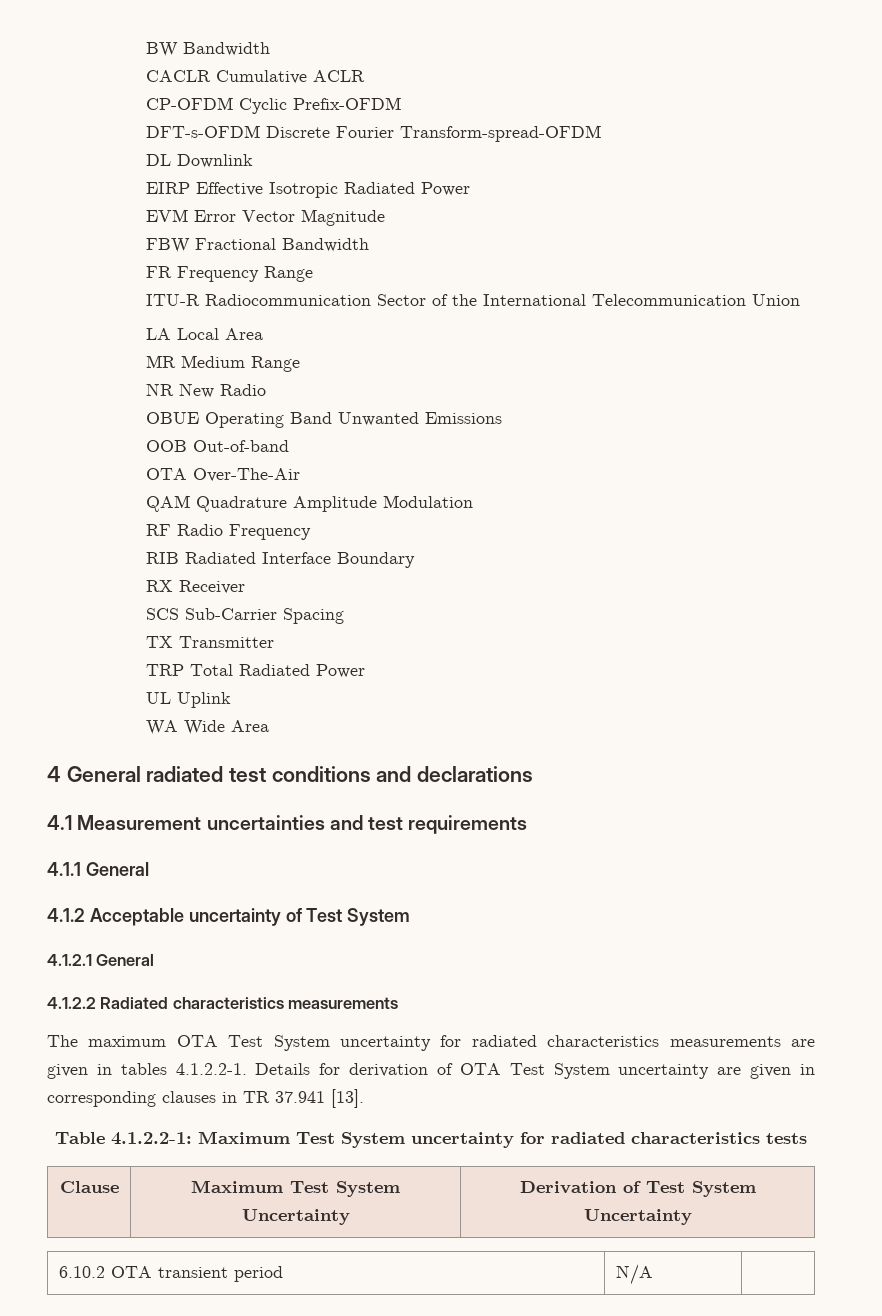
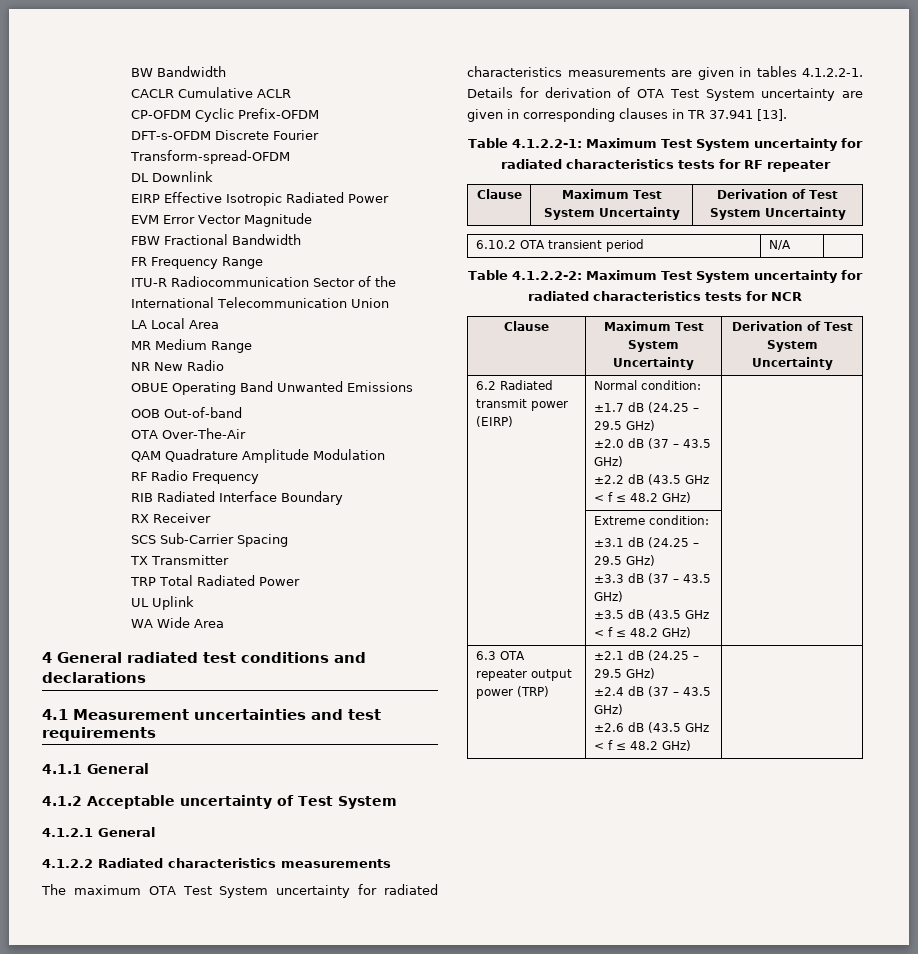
- Table 4.1.2.2-1: Maximum Test System uncertainty for radiated characteristics tests
+ Table 4.1.2.2-1: Maximum Test System uncertainty for radiated characteristics tests for RF repeater
+ Table 4.1.2.2-2: Maximum Test System uncertainty for radiated characteristics tests for NCR
+ Clause | Maximum Test System Uncertainty | Derivation of Test System Uncertainty
+ 6.2 Radiated transmit power (EIRP) | Normal condition:
+ ±1.7 dB (24.25 – 29.5 GHz)
+ ±2.0 dB (37 – 43.5 GHz)
+ ±2.2 dB (43.5 GHz < f ≤ 48.2 GHz) |
+ | Extreme condition:
+ ±3.1 dB (24.25 – 29.5 GHz)
+ ±3.3 dB (37 – 43.5 GHz)
+ ±3.5 dB (43.5 GHz < f ≤ 48.2 GHz) |
+ 6.3 OTA repeater output power (TRP) | ±2.1 dB (24.25 – 29.5 GHz)
+ ±2.4 dB (37 – 43.5 GHz)
+ ±2.6 dB (43.5 GHz < f ≤ 48.2 GHz) |

